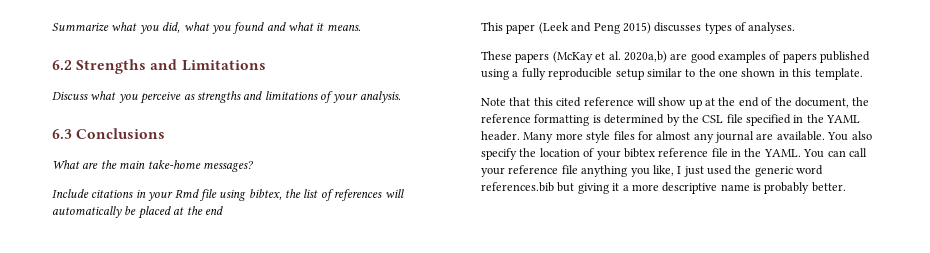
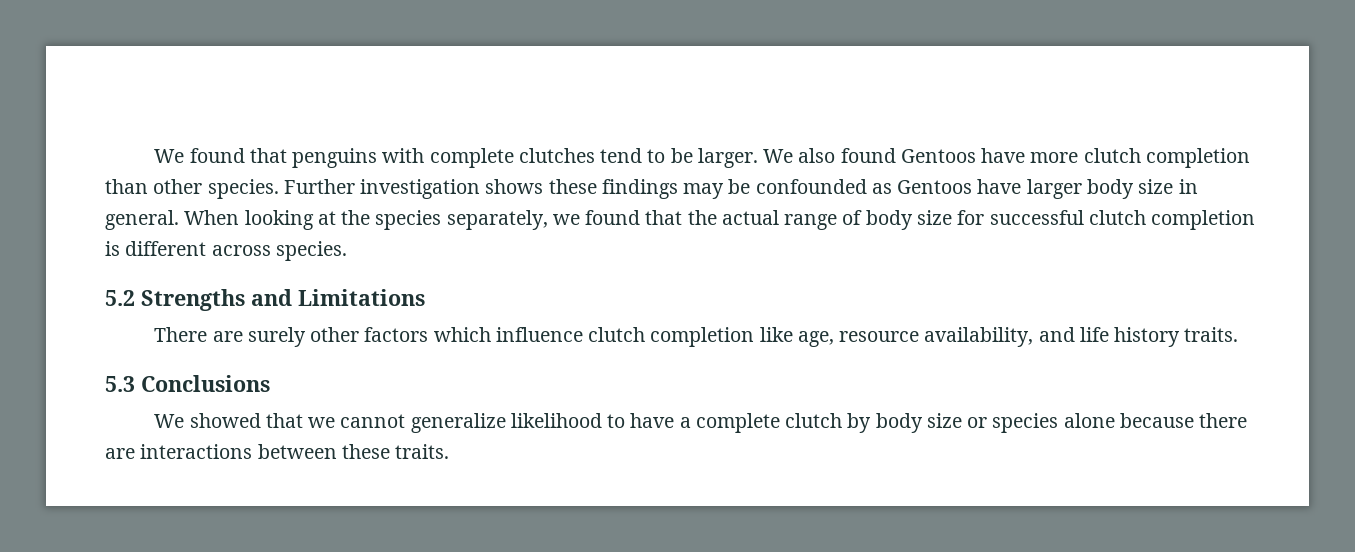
- Summarize what you did, what you found and what it means.
- 6.2 Strengths and Limitations
- Discuss what you perceive as strengths and limitations of your analysis.
- 6.3 Conclusions
- What are the main take-home messages?
- Include citations in your Rmd file using bibtex, the list of references will automatically be placed at the end
- This paper (Leek and Peng 2015) discusses types of analyses.
- These papers (McKay et al. 2020a,b) are good examples of papers published using a fully reproducible setup similar to the one shown in this template.
- Note that this cited reference will show up at the end of the document, the reference formatting is determined by the CSL file specified in the YAML header. Many more style files for almost any journal are available. You also specify the location of your bibtex reference file in the YAML. You can call your reference file anything you like, I just used the generic word references.bib but giving it a more descriptive name is probably better.
+ We found that penguins with complete clutches tend to be larger. We also found Gentoos have more clutch completion than other species. Further investigation shows these findings may be confounded as Gentoos have larger body size in general. When looking at the species separately, we found that the actual range of body size for successful clutch completion is different across species.
+ 5.2 Strengths and Limitations
+ There are surely other factors which influence clutch completion like age, resource availability, and life history traits.
+ 5.3 Conclusions
+ We showed that we cannot generalize likelihood to have a complete clutch by body size or species alone because there are interactions between these traits.

